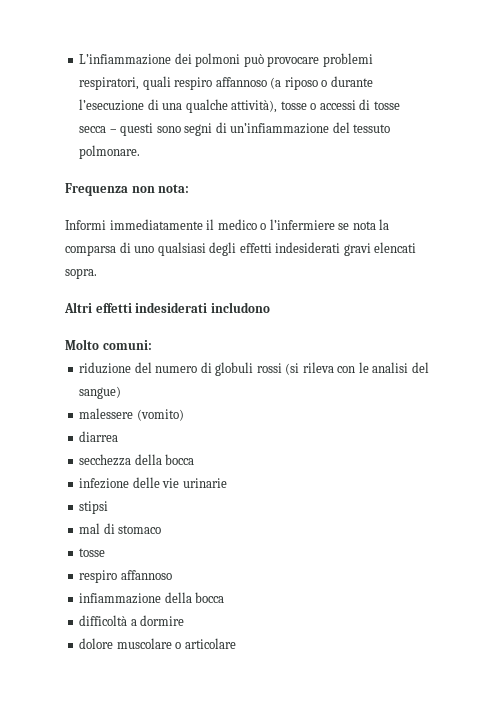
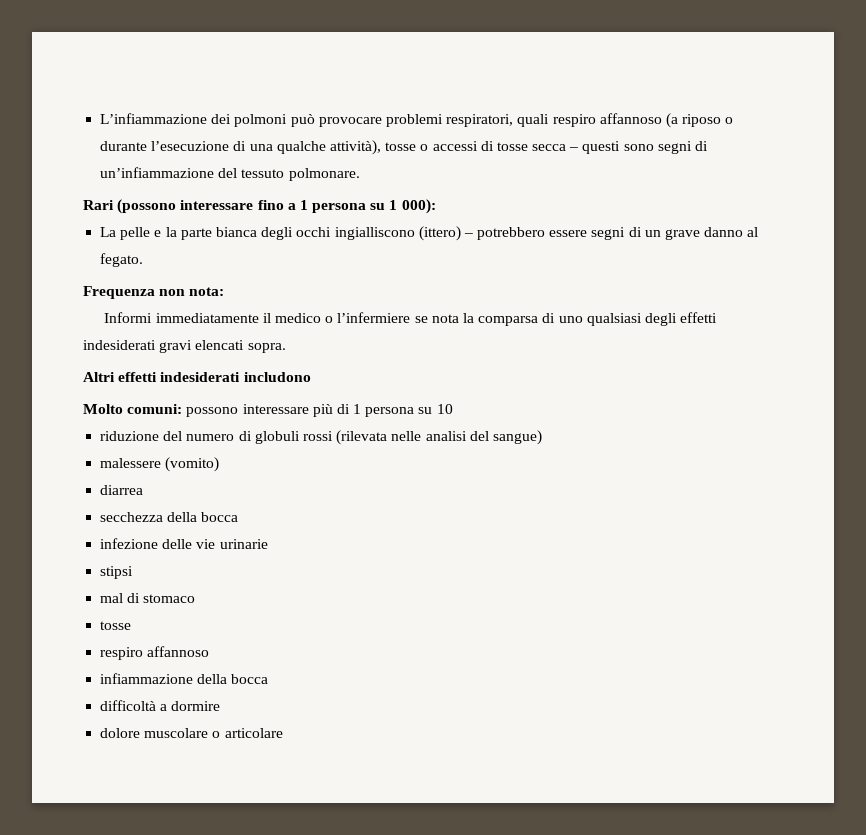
+ Rari (possono interessare fino a 1 persona su 1 000):
+ La pelle e la parte bianca degli occhi ingialliscono (ittero) – potrebbero essere segni di un grave danno al fegato.
- Molto comuni:
+ Molto comuni: possono interessare più di 1 persona su 10
- riduzione del numero di globuli rossi (si rileva con le analisi del sangue)
+ riduzione del numero di globuli rossi (rilevata nelle analisi del sangue)

